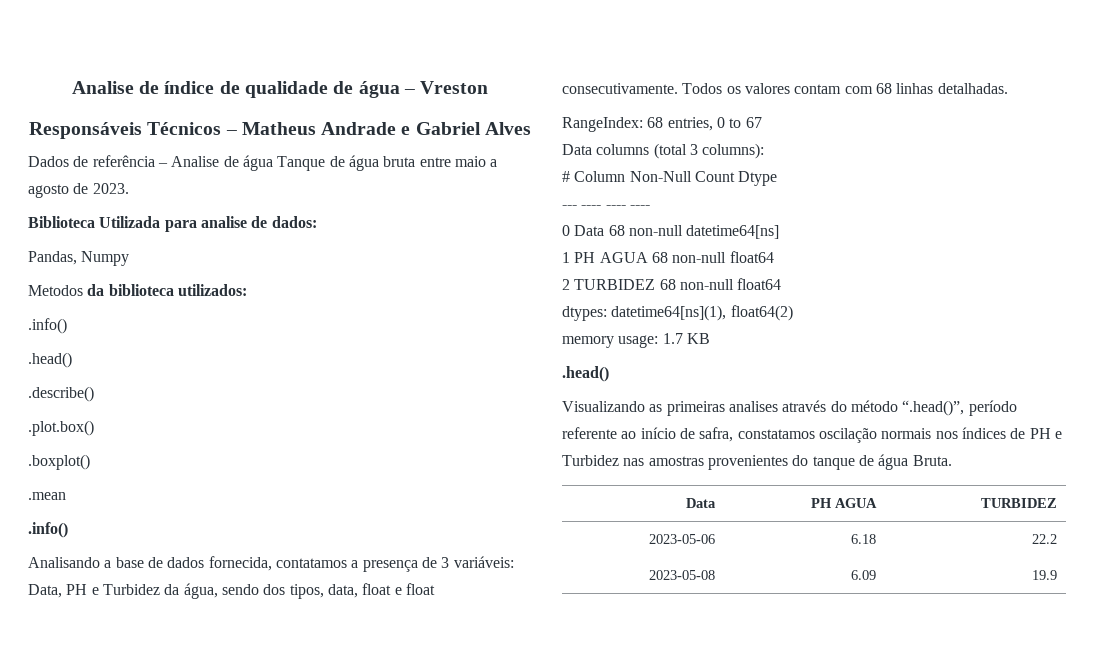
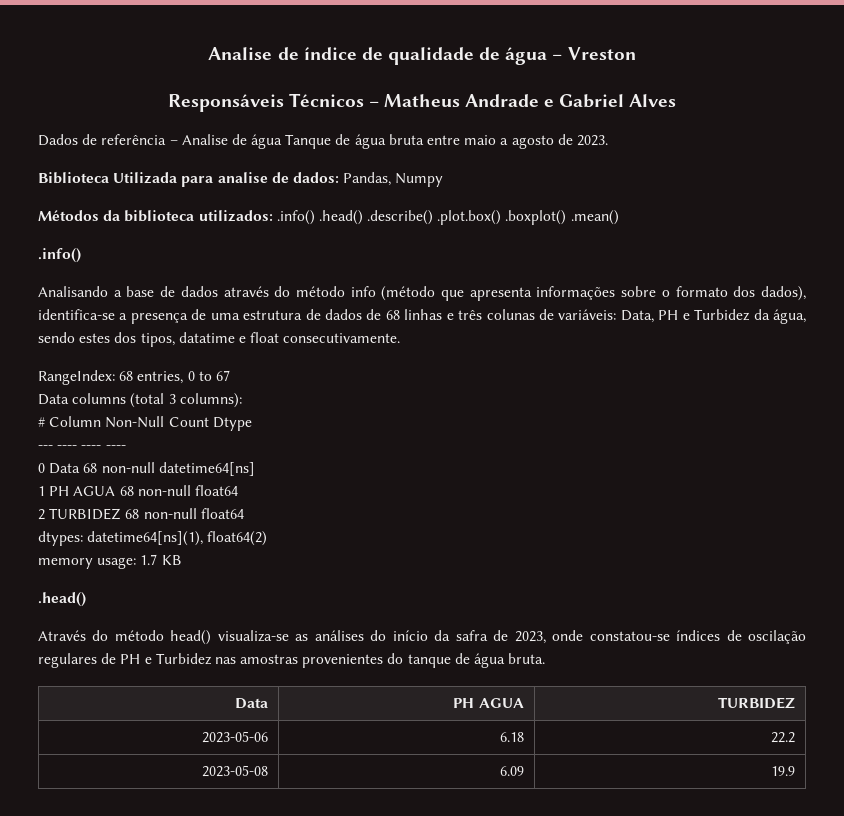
- Biblioteca Utilizada para analise de dados:
- Pandas, Numpy
+ Biblioteca Utilizada para analise de dados: Pandas, Numpy
- Metodos da biblioteca utilizados:
- .info()
- .head()
- .describe()
- .plot.box()
- .boxplot()
- .mean
+ Métodos da biblioteca utilizados: .info() .head() .describe() .plot.box() .boxplot() .mean()
- Analisando a base de dados fornecida, contatamos a presença de 3 variáveis: Data, PH e Turbidez da água, sendo dos tipos, data, float e float consecutivamente. Todos os valores contam com 68 linhas detalhadas.
+ Analisando a base de dados através do método info (método que apresenta informações sobre o formato dos dados), identifica-se a presença de uma estrutura de dados de 68 linhas e três colunas de variáveis: Data, PH e Turbidez da água, sendo estes dos tipos, datatime e float consecutivamente.
- Visualizando as primeiras analises através do método “.head()”, período referente ao início de safra, constatamos oscilação normais nos índices de PH e Turbidez nas amostras provenientes do tanque de água Bruta.
+ Através do método head() visualiza-se as análises do início da safra de 2023, onde constatou-se índices de oscilação regulares de PH e Turbidez nas amostras provenientes do tanque de água bruta.

